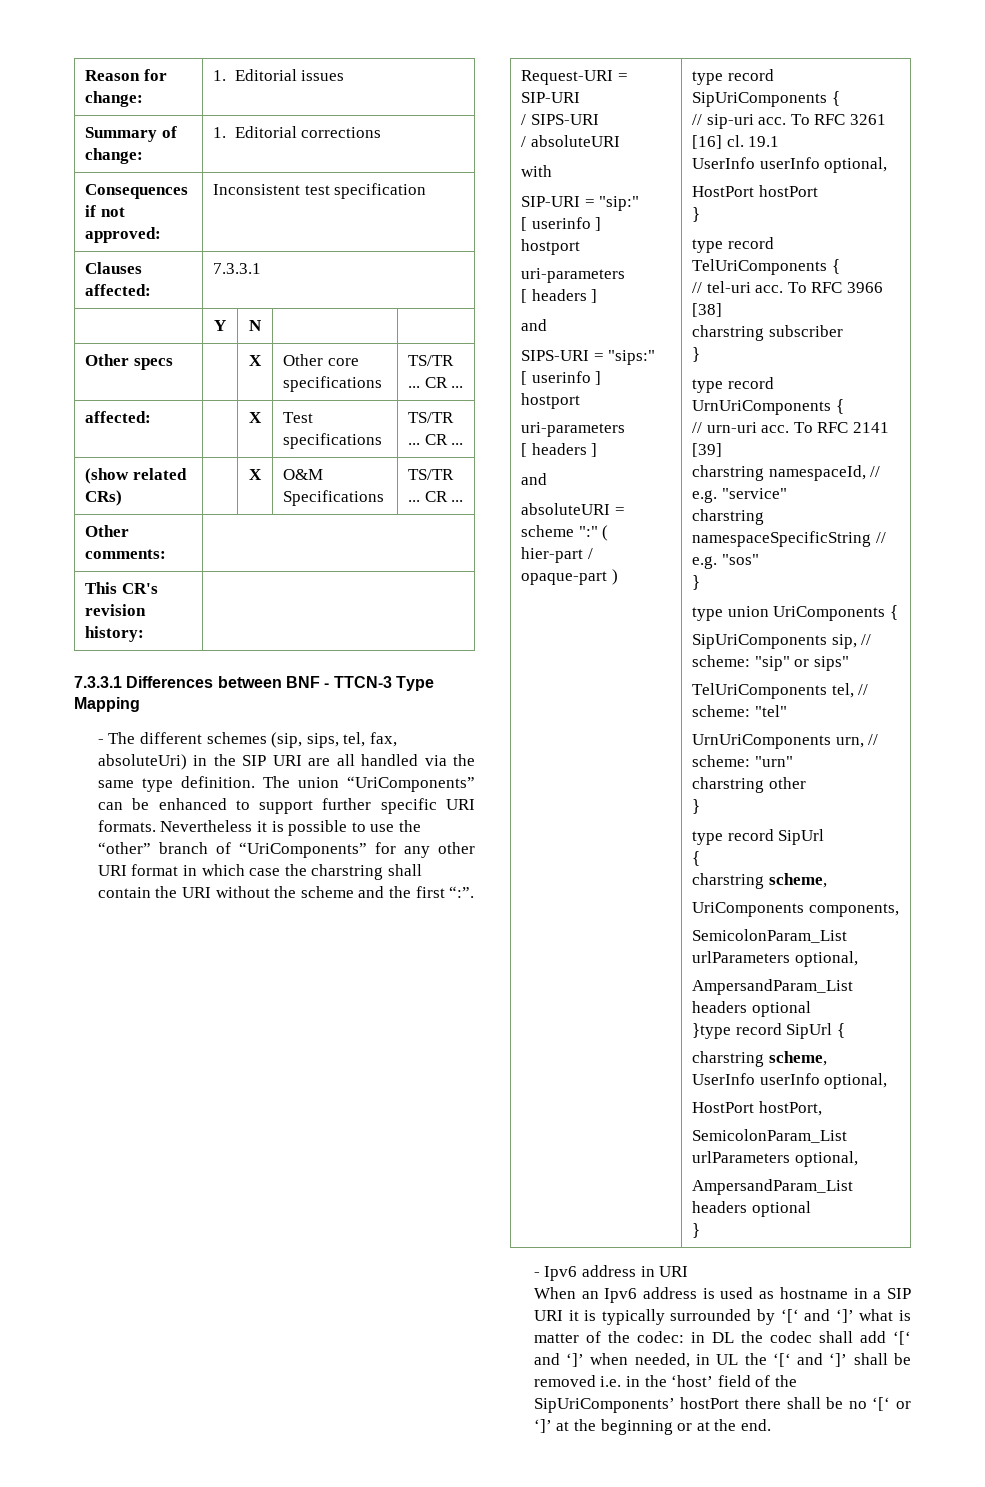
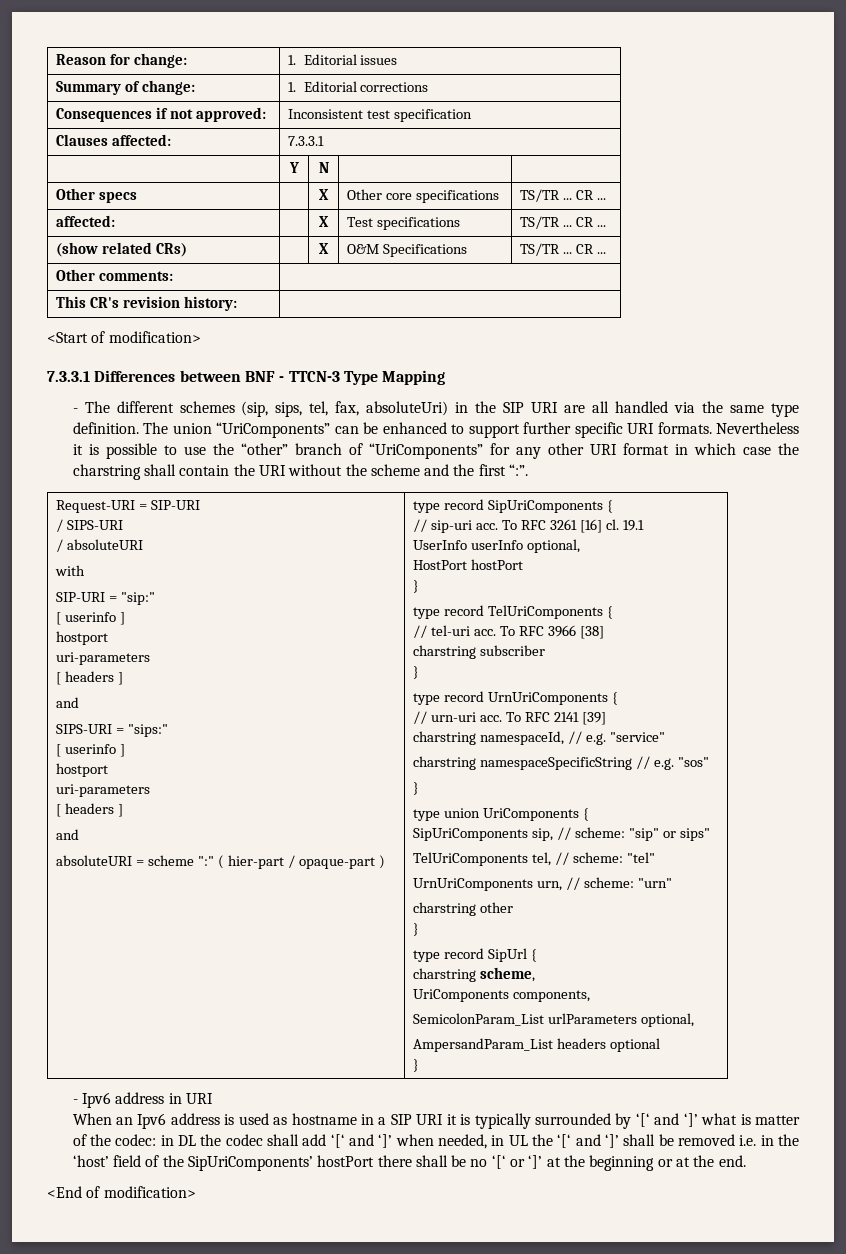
+ <Start of modification>
- type record SipUrl
- {
+ type record SipUrl {
- }type record SipUrl {
- charstring scheme,
- UserInfo userInfo optional,
- HostPort hostPort,
- SemicolonParam_List urlParameters optional,
- AmpersandParam_List headers optional
+ <End of modification>

